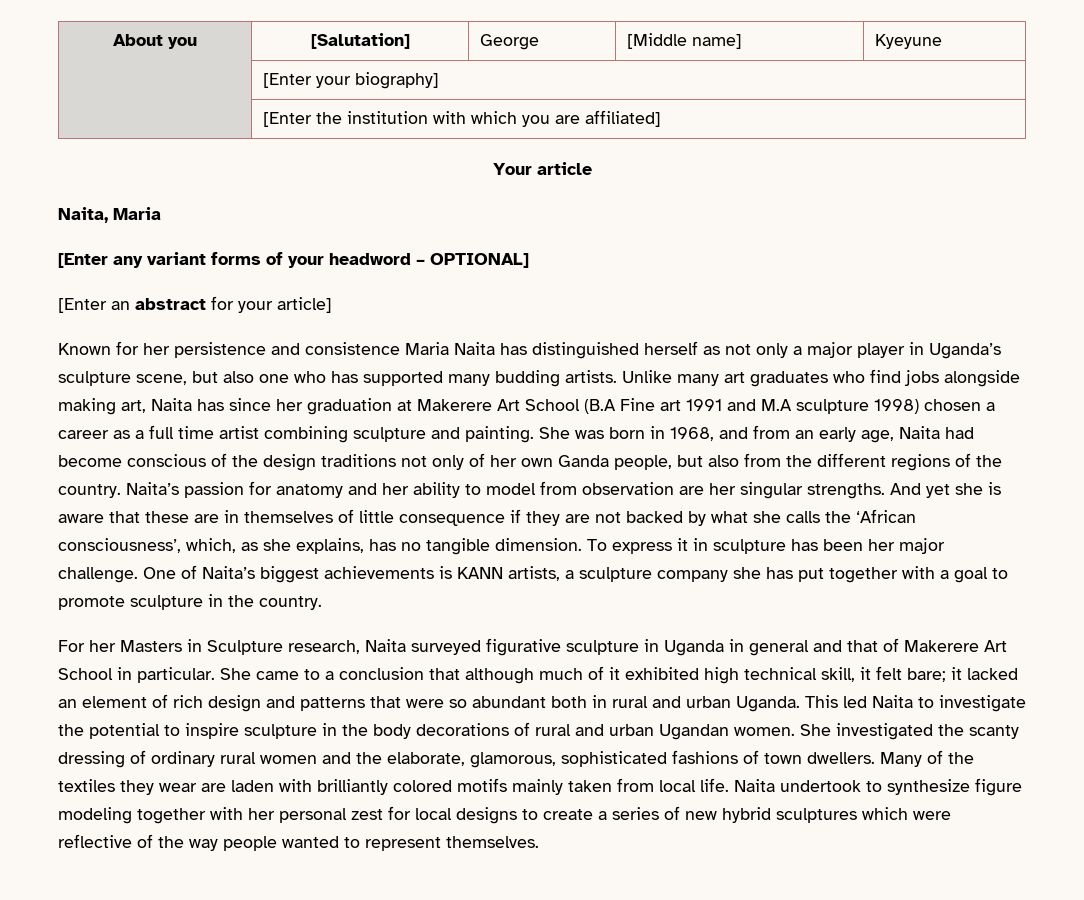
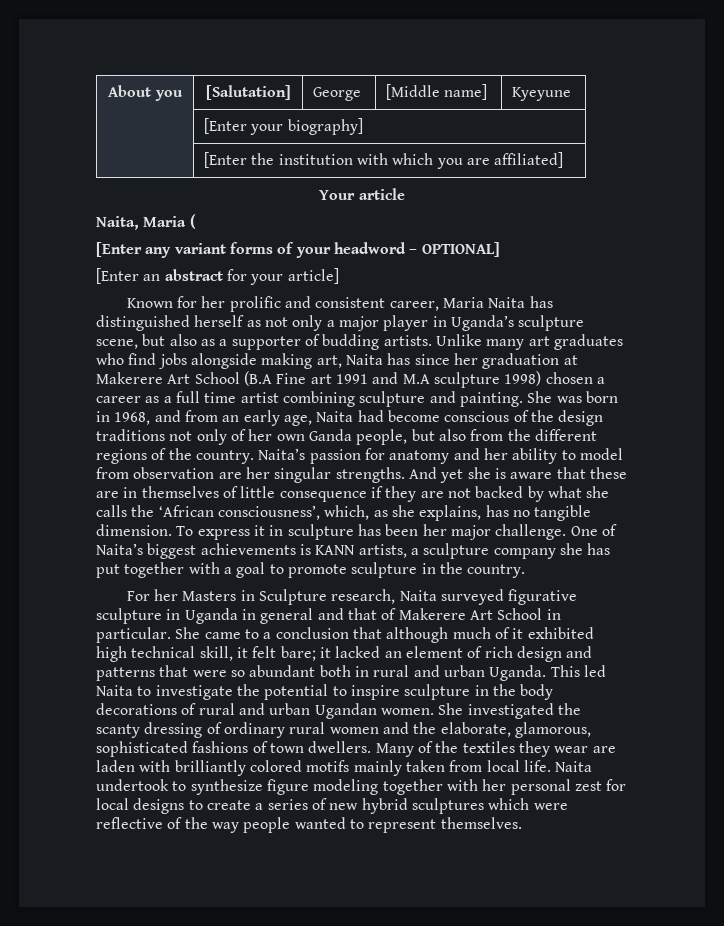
- Naita, Maria
+ Naita, Maria (
- Known for her persistence and consistence Maria Naita has distinguished herself as not only a major player in Uganda’s sculpture scene, but also one who has supported many budding artists.
+ Known for her prolific and consistent career, Maria Naita has distinguished herself as not only a major player in Uganda’s sculpture scene, but also as a supporter of budding artists.

